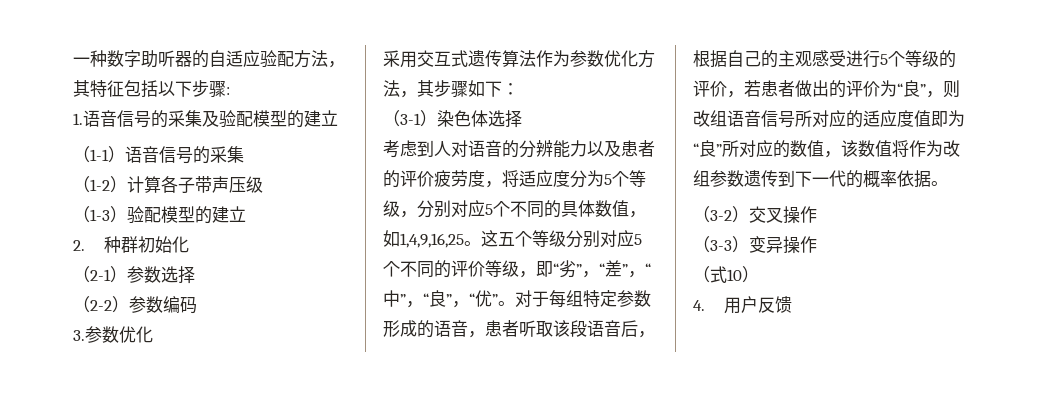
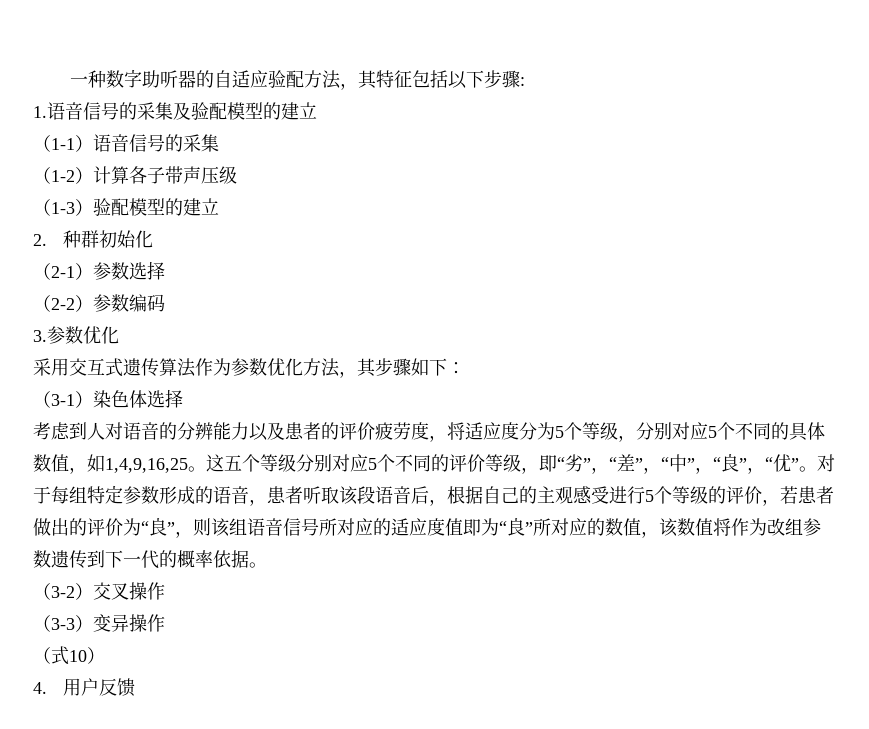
- 对于每组特定参数形成的语音，患者听取该段语音后，根据自己的主观感受进行5个等级的评价，若患者做出的评价为“良”，则改组语音信号所对应的适应度值即为“良”所对应的数值，该数值将作为改组参数遗传到下一代的概率依据。
+ 对于每组特定参数形成的语音，患者听取该段语音后，根据自己的主观感受进行5个等级的评价，若患者做出的评价为“良”，则该组语音信号所对应的适应度值即为“良”所对应的数值，该数值将作为改组参数遗传到下一代的概率依据。

